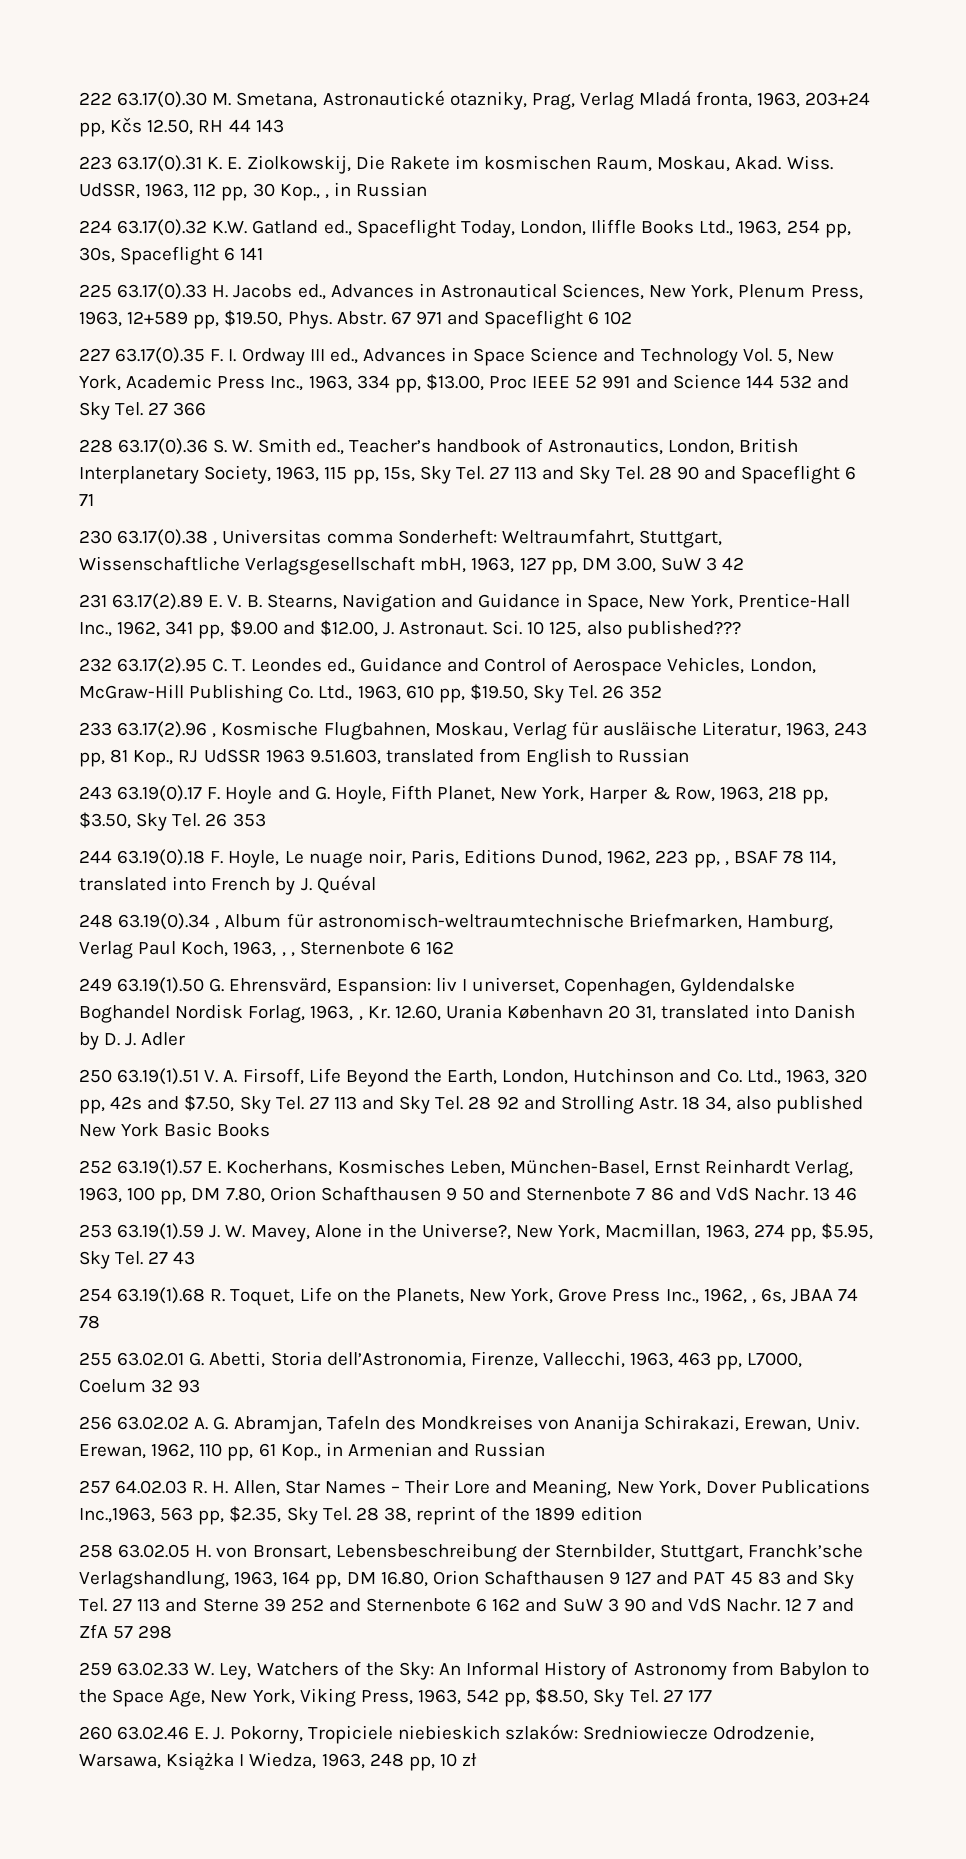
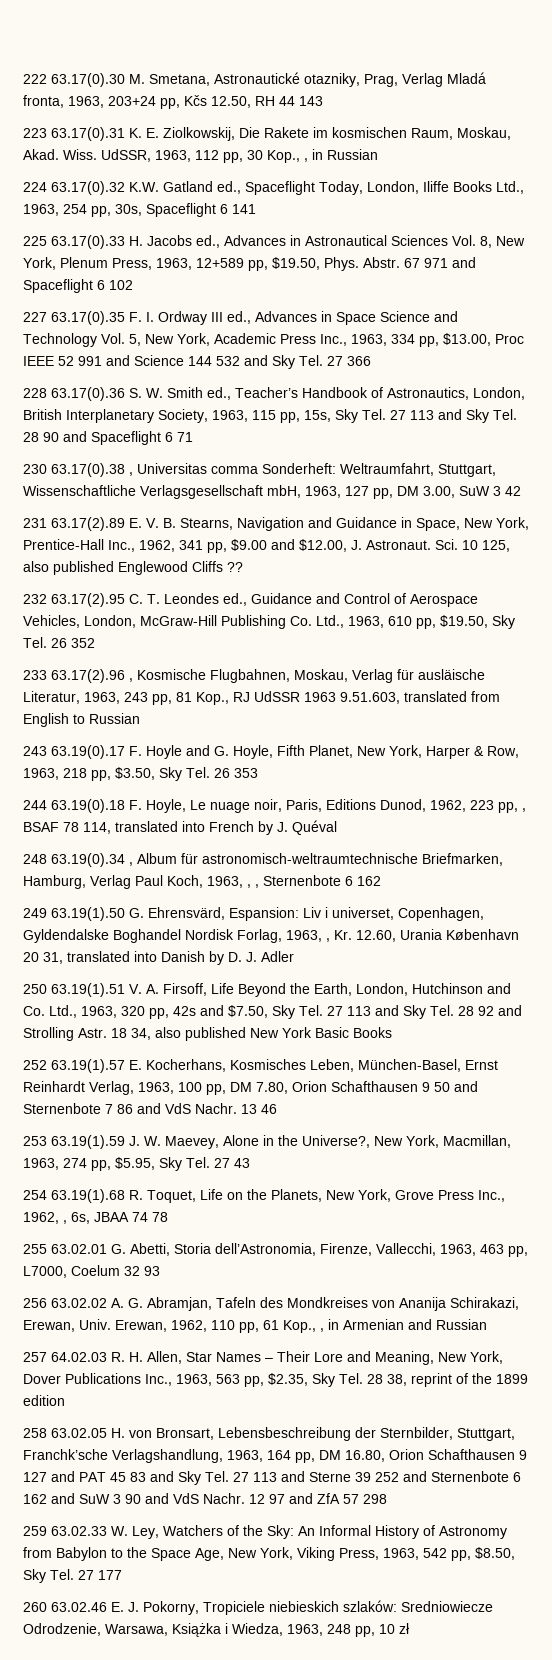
- 224 63.17(0).32 K.W. Gatland ed., Spaceflight Today, London, Iliffle Books Ltd., 1963, 254 pp, 30s, Spaceflight 6 141
+ 224 63.17(0).32 K.W. Gatland ed., Spaceflight Today, London, Iliffe Books Ltd., 1963, 254 pp, 30s, Spaceflight 6 141
- 225 63.17(0).33 H. Jacobs ed., Advances in Astronautical Sciences, New York, Plenum Press, 1963, 12+589 pp, $19.50, Phys.
+ 225 63.17(0).33 H. Jacobs ed., Advances in Astronautical Sciences Vol. 8, New York, Plenum Press, 1963, 12+589 pp, $19.50, Phys.
- 228 63.17(0).36 S. W. Smith ed., Teacher’s handbook of Astronautics, London, British Interplanetary Society, 1963, 115 pp, 15s, Sky Tel. 27 113 and Sky Tel. 28 90 and Spaceflight 6 71
+ 228 63.17(0).36 S. W. Smith ed., Teacher’s Handbook of Astronautics, London, British Interplanetary Society, 1963, 115 pp, 15s, Sky Tel. 27 113 and Sky Tel. 28 90 and Spaceflight 6 71
- Sci. 10 125, also published???
+ Sci. 10 125, also published Englewood Cliffs ??
- 249 63.19(1).50 G. Ehrensvärd, Espansion: liv I universet, Copenhagen, Gyldendalske Boghandel Nordisk Forlag, 1963, , Kr. 12.60, Urania København 20 31, translated into Danish by D. J. Adler
+ 249 63.19(1).50 G. Ehrensvärd, Espansion: Liv i universet, Copenhagen, Gyldendalske Boghandel Nordisk Forlag, 1963, , Kr. 12.60, Urania København 20 31, translated into Danish by D. J. Adler
- 253 63.19(1).59 J. W. Mavey, Alone in the Universe?, New York, Macmillan, 1963, 274 pp, $5.95, Sky Tel. 27 43
+ 253 63.19(1).59 J. W. Maevey, Alone in the Universe?, New York, Macmillan, 1963, 274 pp, $5.95, Sky Tel. 27 43
- Erewan, 1962, 110 pp, 61 Kop., in Armenian and Russian
+ Erewan, 1962, 110 pp, 61 Kop., , in Armenian and Russian
- 257 64.02.03 R. H. Allen, Star Names – Their Lore and Meaning, New York, Dover Publications Inc.,1963, 563 pp, $2.35, Sky Tel. 28 38, reprint of the 1899 edition
+ 257 64.02.03 R. H. Allen, Star Names – Their Lore and Meaning, New York, Dover Publications Inc., 1963, 563 pp, $2.35, Sky Tel. 28 38, reprint of the 1899 edition
- 12 7 and ZfA 57 298
+ 12 97 and ZfA 57 298
- 260 63.02.46 E. J. Pokorny, Tropiciele niebieskich szlaków: Sredniowiecze Odrodzenie, Warsawa, Książka I Wiedza, 1963, 248 pp, 10 zł
+ 260 63.02.46 E. J. Pokorny, Tropiciele niebieskich szlaków: Sredniowiecze Odrodzenie, Warsawa, Książka i Wiedza, 1963, 248 pp, 10 zł

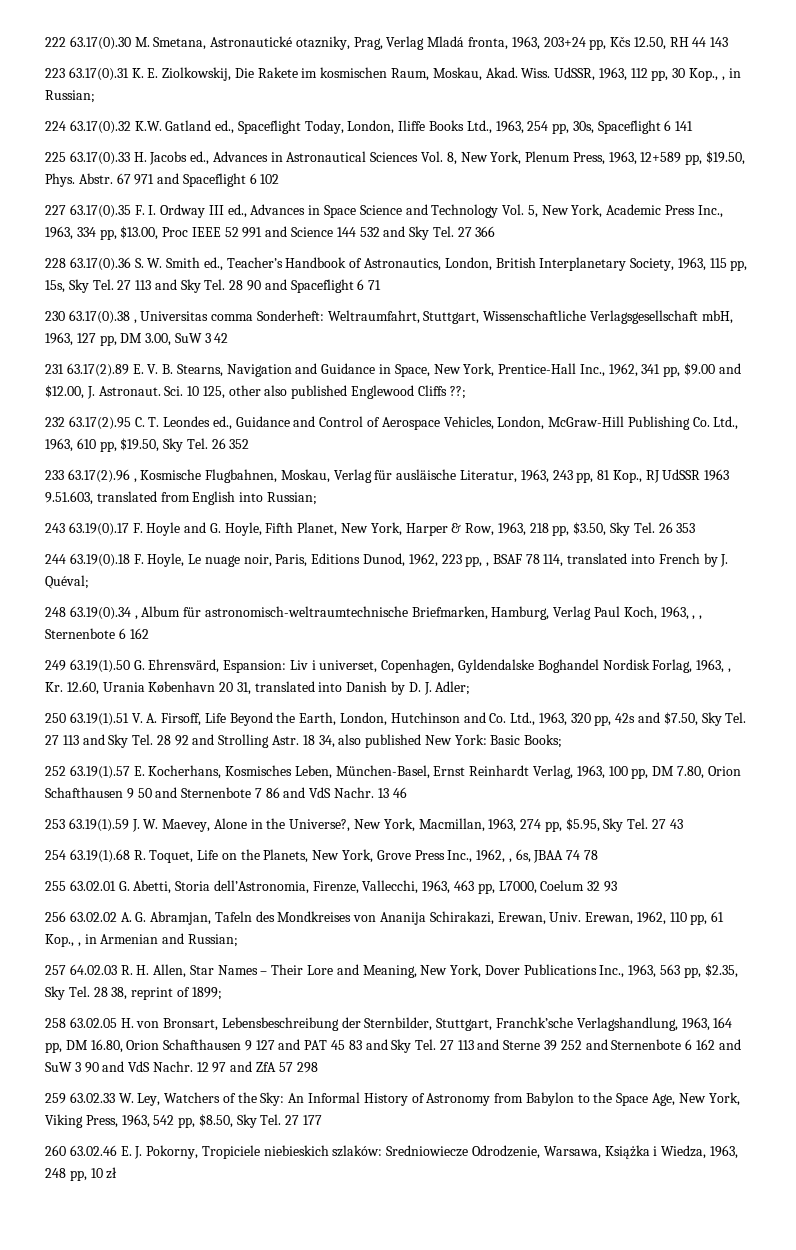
- UdSSR, 1963, 112 pp, 30 Kop., , in Russian
+ UdSSR, 1963, 112 pp, 30 Kop., , in Russian;
- Sci. 10 125, also published Englewood Cliffs ??
+ Sci. 10 125, other also published Englewood Cliffs ??;
- 233 63.17(2).96 , Kosmische Flugbahnen, Moskau, Verlag für ausläische Literatur, 1963, 243 pp, 81 Kop., RJ UdSSR 1963 9.51.603, translated from English to Russian
+ 233 63.17(2).96 , Kosmische Flugbahnen, Moskau, Verlag für ausläische Literatur, 1963, 243 pp, 81 Kop., RJ UdSSR 1963 9.51.603, translated from English into Russian;
- 244 63.19(0).18 F. Hoyle, Le nuage noir, Paris, Editions Dunod, 1962, 223 pp, , BSAF 78 114, translated into French by J. Quéval
+ 244 63.19(0).18 F. Hoyle, Le nuage noir, Paris, Editions Dunod, 1962, 223 pp, , BSAF 78 114, translated into French by J. Quéval;
- 249 63.19(1).50 G. Ehrensvärd, Espansion: Liv i universet, Copenhagen, Gyldendalske Boghandel Nordisk Forlag, 1963, , Kr. 12.60, Urania København 20 31, translated into Danish by D. J. Adler
+ 249 63.19(1).50 G. Ehrensvärd, Espansion: Liv i universet, Copenhagen, Gyldendalske Boghandel Nordisk Forlag, 1963, , Kr. 12.60, Urania København 20 31, translated into Danish by D. J. Adler;
- 18 34, also published New York Basic Books
+ 18 34, also published New York: Basic Books;
- Erewan, 1962, 110 pp, 61 Kop., , in Armenian and Russian
+ Erewan, 1962, 110 pp, 61 Kop., , in Armenian and Russian;
- 257 64.02.03 R. H. Allen, Star Names – Their Lore and Meaning, New York, Dover Publications Inc., 1963, 563 pp, $2.35, Sky Tel. 28 38, reprint of the 1899 edition
+ 257 64.02.03 R. H. Allen, Star Names – Their Lore and Meaning, New York, Dover Publications Inc., 1963, 563 pp, $2.35, Sky Tel. 28 38, reprint of 1899;

